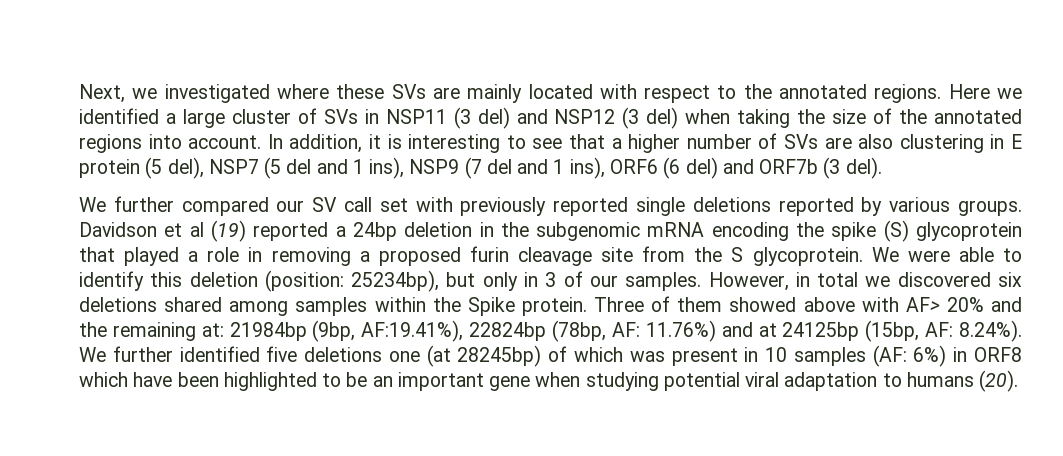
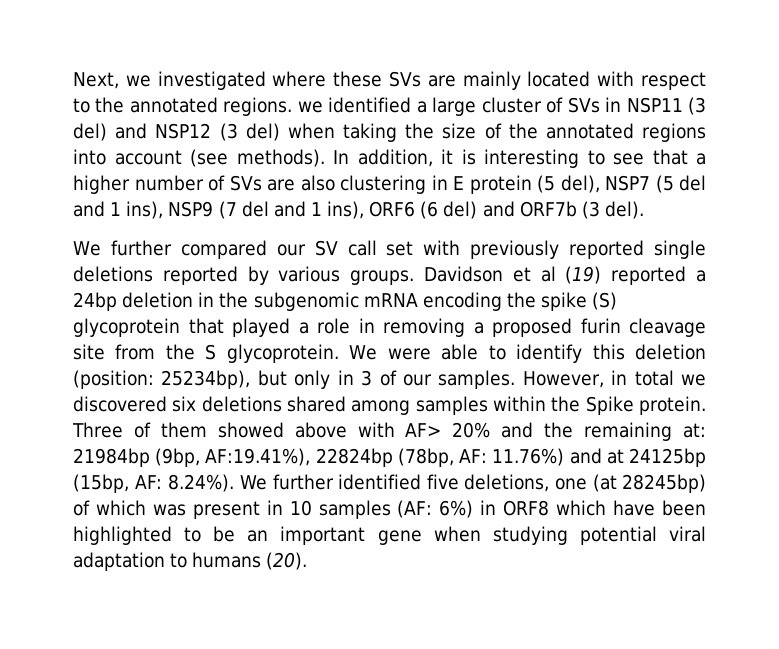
- Next, we investigated where these SVs are mainly located with respect to the annotated regions. Here we identified a large cluster of SVs in NSP11 (3 del) and NSP12 (3 del) when taking the size of the annotated regions into account.
+ Next, we investigated where these SVs are mainly located with respect to the annotated regions. we identified a large cluster of SVs in NSP11 (3 del) and NSP12 (3 del) when taking the size of the annotated regions into account (see methods).
- Three of them showed above with AF> 20% and the remaining at: 21984bp (9bp, AF:19.41%), 22824bp (78bp, AF: 11.76%) and at 24125bp (15bp, AF: 8.24%). We further identified five deletions one (at 28245bp) of which was present in 10 samples (AF: 6%) in ORF8 which have been highlighted to be an important gene when studying potential viral adaptation to humans (20).
+ Three of them showed above with AF> 20% and the remaining at: 21984bp (9bp, AF:19.41%), 22824bp (78bp, AF: 11.76%) and at 24125bp (15bp, AF: 8.24%). We further identified five deletions, one (at 28245bp) of which was present in 10 samples (AF: 6%) in ORF8 which have been highlighted to be an important gene when studying potential viral adaptation to humans (20).

